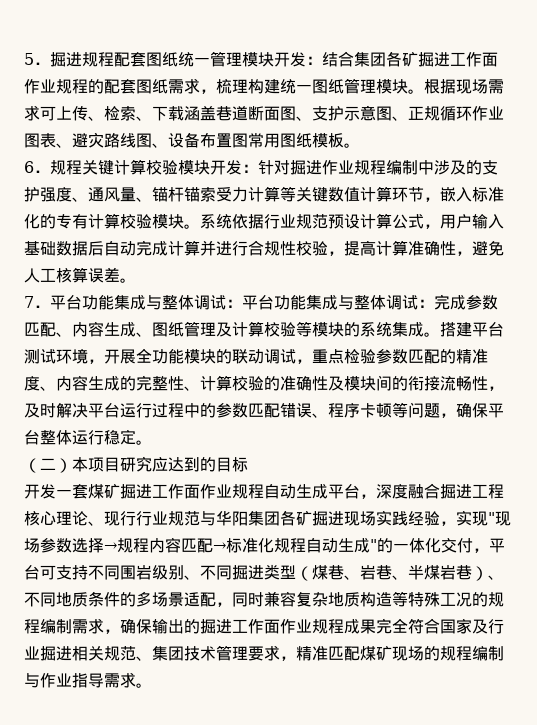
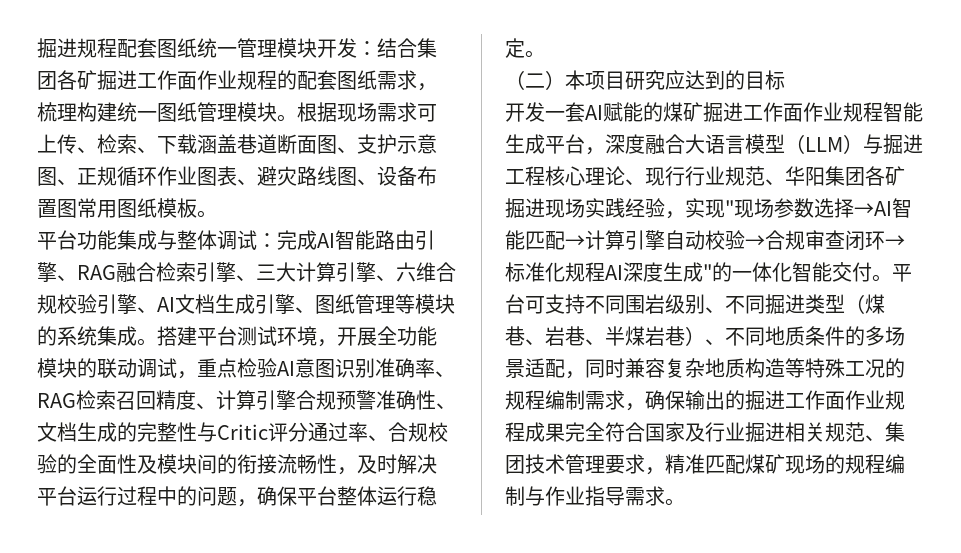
- 5．掘进规程配套图纸统一管理模块开发：结合集团各矿掘进工作面作业规程的配套图纸需求，梳理构建统一图纸管理模块。
+ 掘进规程配套图纸统一管理模块开发：结合集团各矿掘进工作面作业规程的配套图纸需求，梳理构建统一图纸管理模块。
- 6．规程关键计算校验模块开发：针对掘进作业规程编制中涉及的支护强度、通风量、锚杆锚索受力计算等关键数值计算环节，嵌入标准化的专有计算校验模块。系统依据行业规范预设计算公式，用户输入基础数据后自动完成计算并进行合规性校验，提高计算准确性，避免人工核算误差。
- 7．平台功能集成与整体调试：平台功能集成与整体调试：完成参数匹配、内容生成、图纸管理及计算校验等模块的系统集成。
+ 平台功能集成与整体调试：完成AI智能路由引擎、RAG融合检索引擎、三大计算引擎、六维合规校验引擎、AI文档生成引擎、图纸管理等模块的系统集成。
- 搭建平台测试环境，开展全功能模块的联动调试，重点检验参数匹配的精准度、内容生成的完整性、计算校验的准确性及模块间的衔接流畅性，及时解决平台运行过程中的参数匹配错误、程序卡顿等问题，确保平台整体运行稳定。
+ 搭建平台测试环境，开展全功能模块的联动调试，重点检验AI意图识别准确率、RAG检索召回精度、计算引擎合规预警准确性、文档生成的完整性与Critic评分通过率、合规校验的全面性及模块间的衔接流畅性，及时解决平台运行过程中的问题，确保平台整体运行稳定。
- 开发一套煤矿掘进工作面作业规程自动生成平台，深度融合掘进工程核心理论、现行行业规范与华阳集团各矿掘进现场实践经验，实现"现场参数选择→规程内容匹配→标准化规程自动生成"的一体化交付，平台可支持不同围岩级别、不同掘进类型（煤巷、岩巷、半煤岩巷）、不同地质条件的多场景适配，同时兼容复杂地质构造等特殊工况的规程编制需求，确保输出的掘进工作面作业规程成果完全符合国家及行业掘进相关规范、集团技术管理要求，精准匹配煤矿现场的规程编制与作业指导需求。
+ 开发一套AI赋能的煤矿掘进工作面作业规程智能生成平台，深度融合大语言模型（LLM）与掘进工程核心理论、现行行业规范、华阳集团各矿掘进现场实践经验，实现"现场参数选择→AI智能匹配→计算引擎自动校验→合规审查闭环→标准化规程AI深度生成"的一体化智能交付。平台可支持不同围岩级别、不同掘进类型（煤巷、岩巷、半煤岩巷）、不同地质条件的多场景适配，同时兼容复杂地质构造等特殊工况的规程编制需求，确保输出的掘进工作面作业规程成果完全符合国家及行业掘进相关规范、集团技术管理要求，精准匹配煤矿现场的规程编制与作业指导需求。

